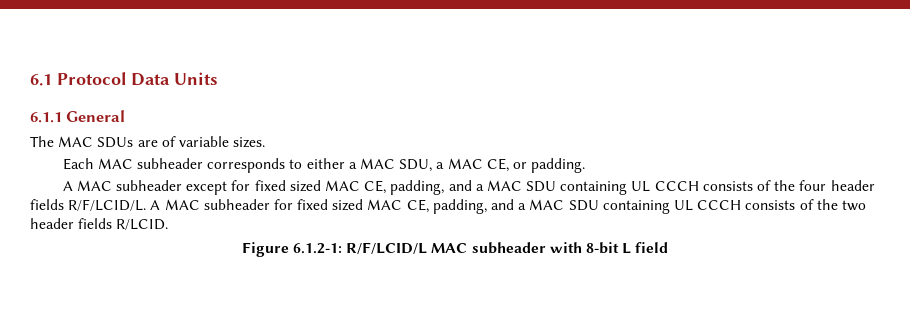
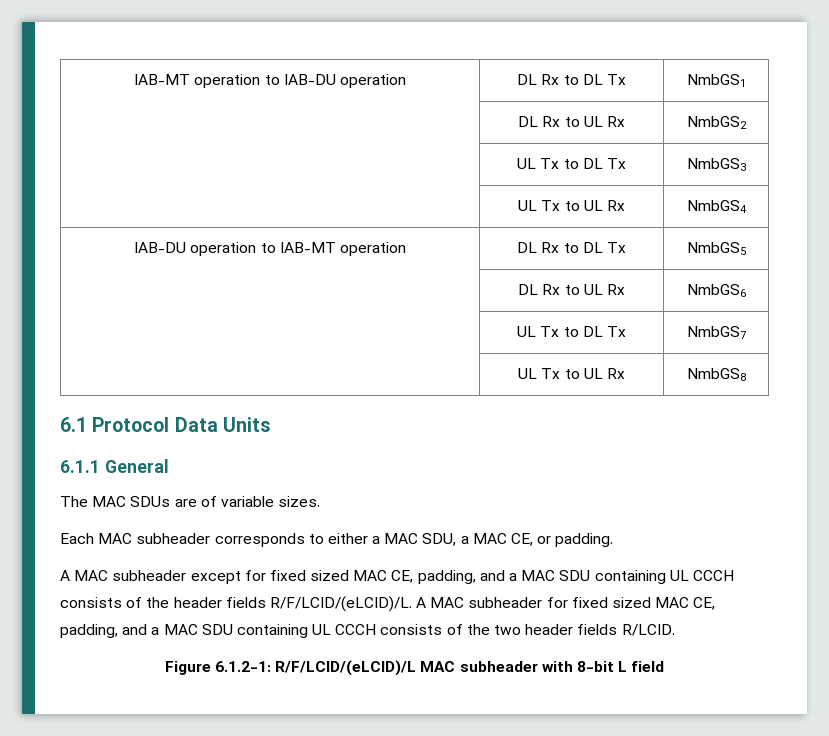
+ IAB-MT operation to IAB-DU operation | DL Rx to DL Tx | NmbGS1
+ | DL Rx to UL Rx | NmbGS2
+ | UL Tx to DL Tx | NmbGS3
+ | UL Tx to UL Rx | NmbGS4
+ IAB-DU operation to IAB-MT operation | DL Rx to DL Tx | NmbGS5
+ | DL Rx to UL Rx | NmbGS6
+ | UL Tx to DL Tx | NmbGS7
+ | UL Tx to UL Rx | NmbGS8
- A MAC subheader except for fixed sized MAC CE, padding, and a MAC SDU containing UL CCCH consists of the four header fields R/F/LCID/L.
+ A MAC subheader except for fixed sized MAC CE, padding, and a MAC SDU containing UL CCCH consists of the header fields R/F/LCID/(eLCID)/L.
- Figure 6.1.2-1: R/F/LCID/L MAC subheader with 8-bit L field
+ Figure 6.1.2-1: R/F/LCID/(eLCID)/L MAC subheader with 8-bit L field

